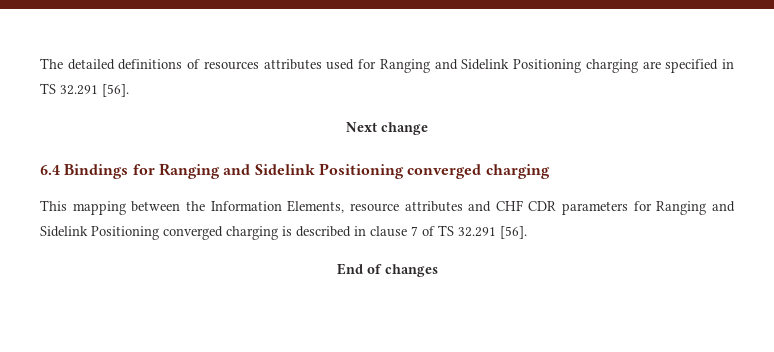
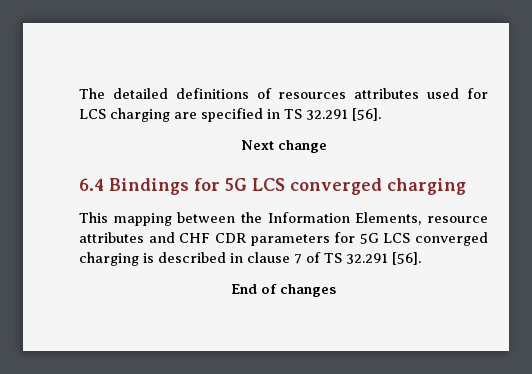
- The detailed definitions of resources attributes used for Ranging and Sidelink Positioning charging are specified in TS 32.291 [56].
+ The detailed definitions of resources attributes used for LCS charging are specified in TS 32.291 [56].
- 6.4 Bindings for Ranging and Sidelink Positioning converged charging
+ 6.4 Bindings for 5G LCS converged charging
- This mapping between the Information Elements, resource attributes and CHF CDR parameters for Ranging and Sidelink Positioning converged charging is described in clause 7 of TS 32.291 [56].
+ This mapping between the Information Elements, resource attributes and CHF CDR parameters for 5G LCS converged charging is described in clause 7 of TS 32.291 [56].

